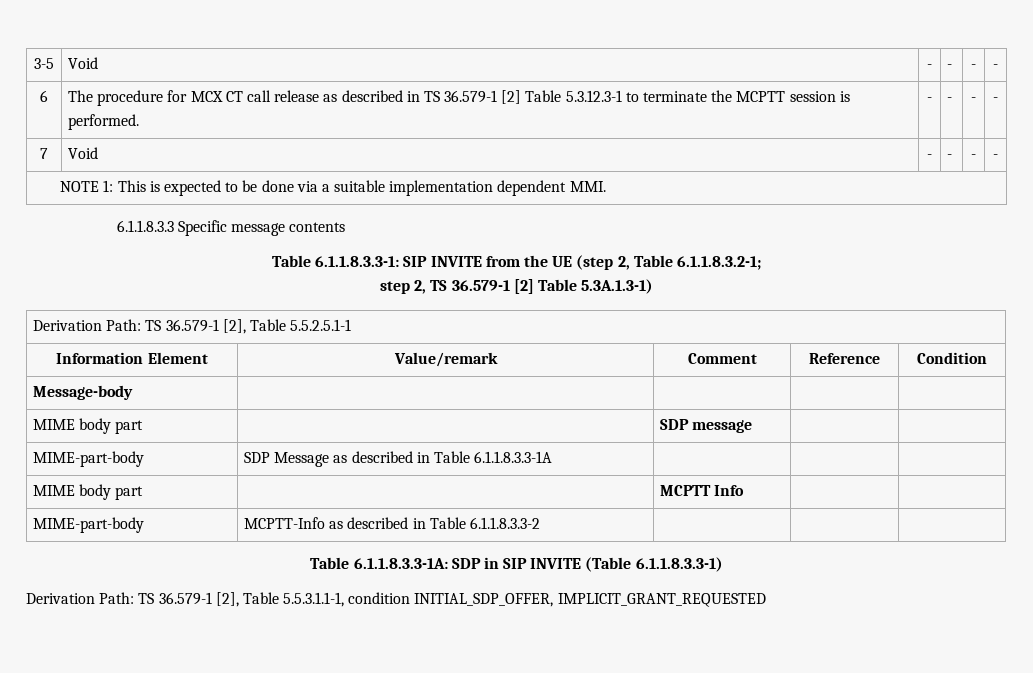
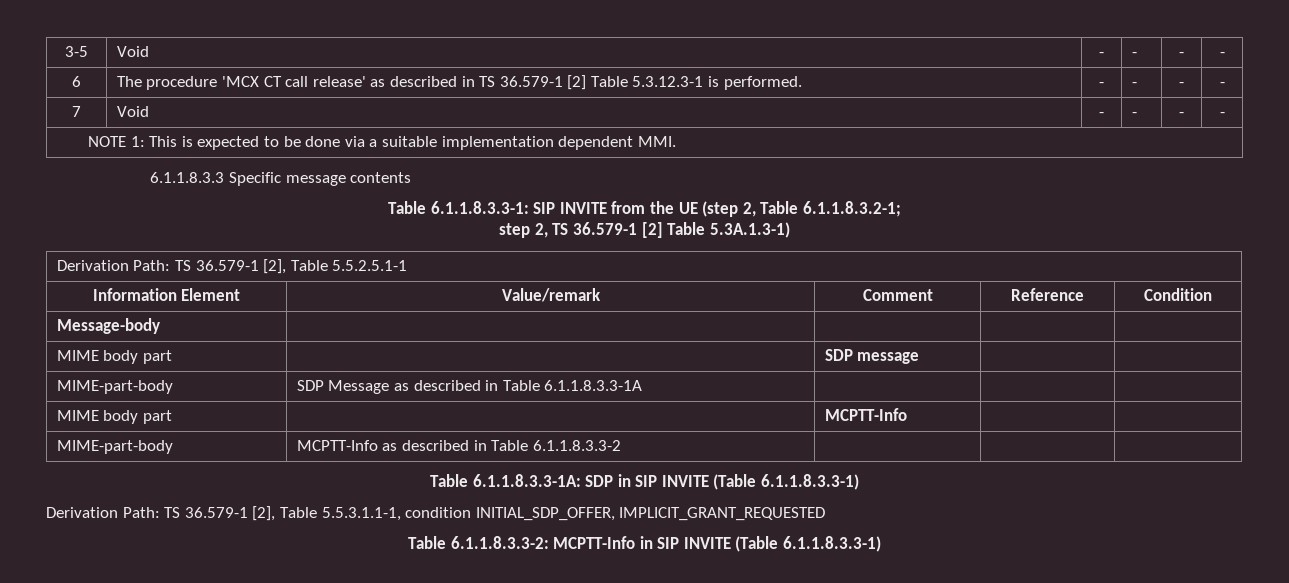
- 6 | The procedure for MCX CT call release as described in TS 36.579-1 [2] Table 5.3.12.3-1 to terminate the MCPTT session is performed. | - | - | - | -
+ 6 | The procedure 'MCX CT call release' as described in TS 36.579-1 [2] Table 5.3.12.3-1 is performed. | - | - | - | -
- MIME body part | | MCPTT Info | |
+ MIME body part | | MCPTT-Info | |
+ Table 6.1.1.8.3.3-2: MCPTT-Info in SIP INVITE (Table 6.1.1.8.3.3-1)

